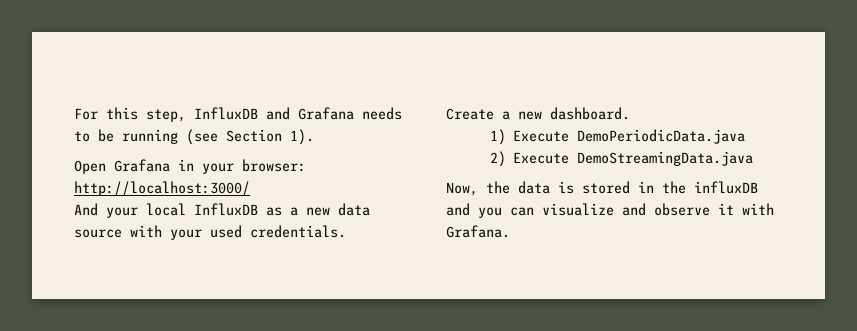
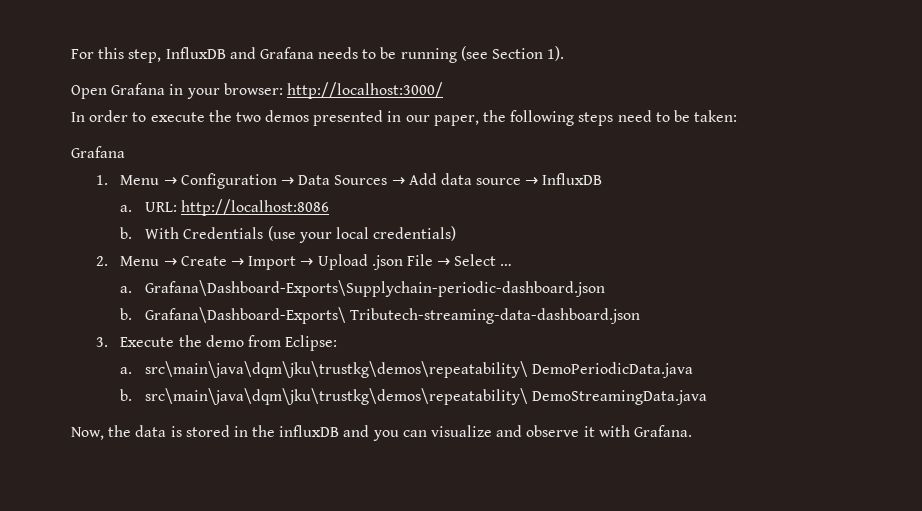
- And your local InfluxDB as a new data source with your used credentials.
- Create a new dashboard.
- 1) Execute DemoPeriodicData.java
+ In order to execute the two demos presented in our paper, the following steps need to be taken:
+ Grafana
+ 1. Menu → Configuration → Data Sources → Add data source → InfluxDB
+ a. URL: http://localhost:8086
+ b. With Credentials (use your local credentials)
+ 2. Menu → Create → Import → Upload .json File → Select …
+ a. Grafana\Dashboard-Exports\Supplychain-periodic-dashboard.json
+ b. Grafana\Dashboard-Exports\ Tributech-streaming-data-dashboard.json
+ 3. Execute the demo from Eclipse:
+ a. src\main\java\dqm\jku\trustkg\demos\repeatability\ DemoPeriodicData.java
- 2) Execute DemoStreamingData.java
+ b. src\main\java\dqm\jku\trustkg\demos\repeatability\ DemoStreamingData.java

